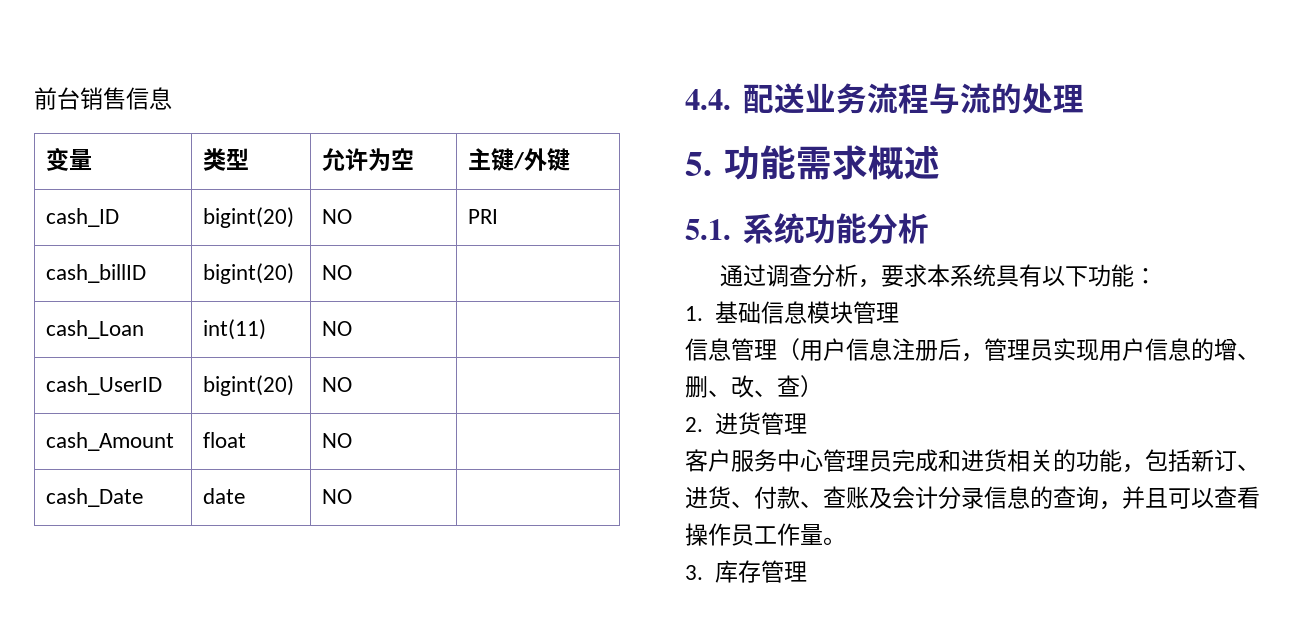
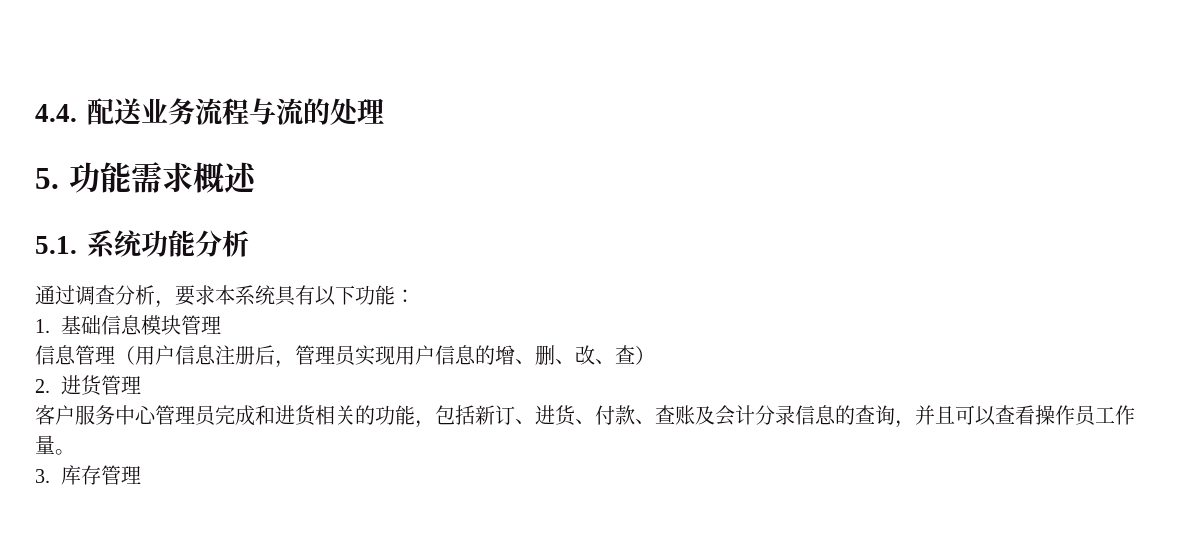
- 前台销售信息
- 变量 | 类型 | 允许为空 | 主键/外键
- cash_ID | bigint(20) | NO | PRI
- cash_billID | bigint(20) | NO |
- cash_Loan | int(11) | NO |
- cash_UserID | bigint(20) | NO |
- cash_Amount | float | NO |
- cash_Date | date | NO |

